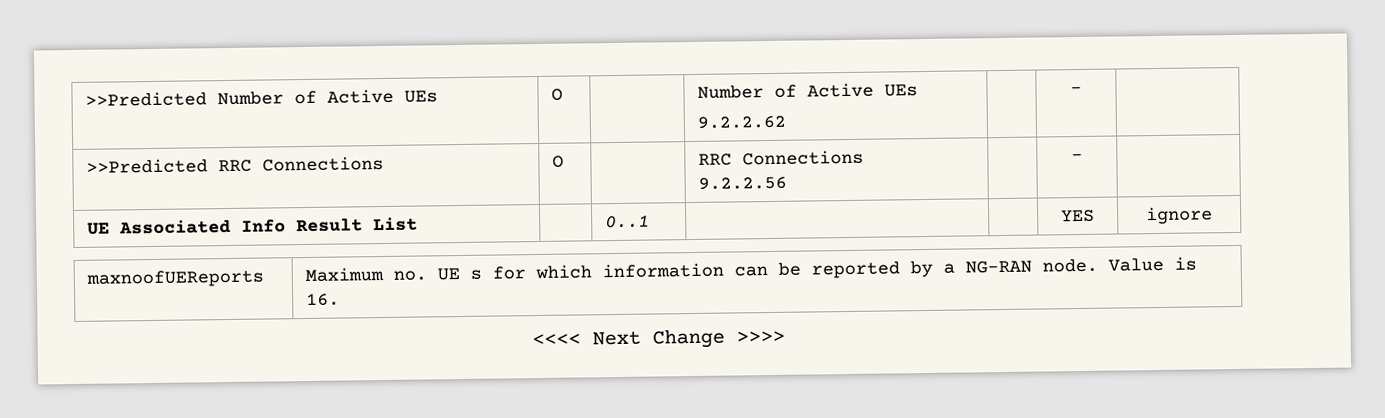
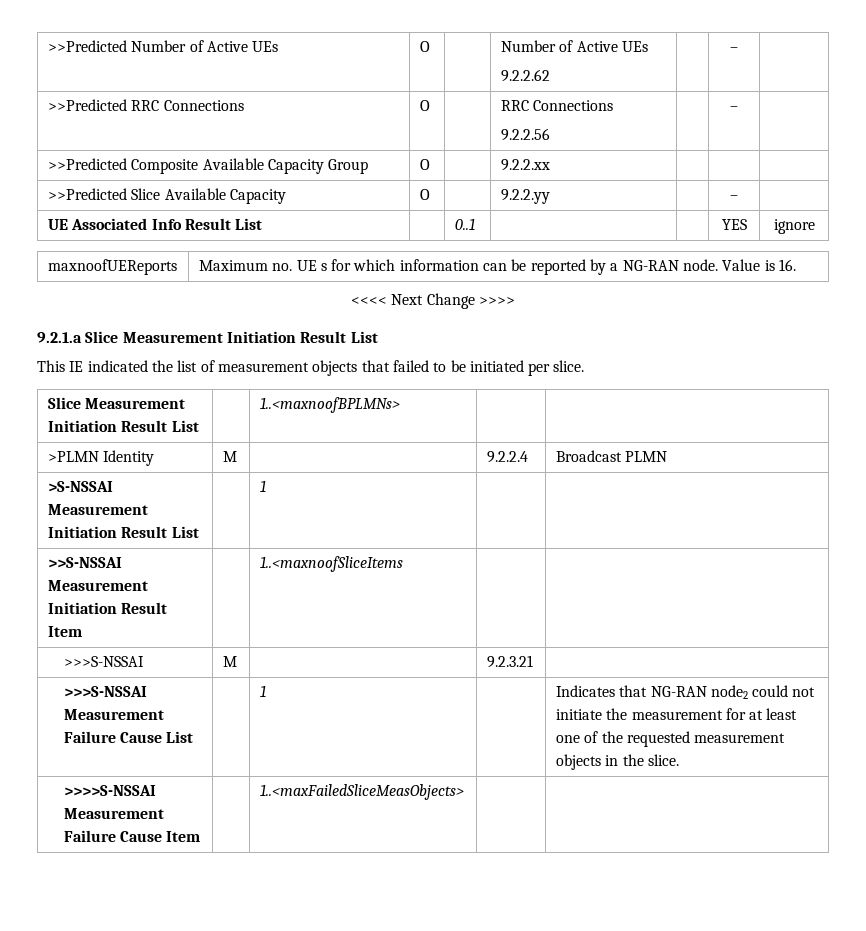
+ >>Predicted Composite Available Capacity Group | O | | 9.2.2.xx | | |
+ >>Predicted Slice Available Capacity | O | | 9.2.2.yy | | – |
+ 9.2.1.a Slice Measurement Initiation Result List
+ This IE indicated the list of measurement objects that failed to be initiated per slice.
+ Slice Measurement Initiation Result List | | 1..<maxnoofBPLMNs> | |
+ >PLMN Identity | M | | 9.2.2.4 | Broadcast PLMN
+ >S-NSSAI Measurement Initiation Result List | | 1 | |
+ >>S-NSSAI Measurement Initiation Result Item | | 1..<maxnoofSliceItems | |
+ >>>S-NSSAI | M | | 9.2.3.21 |
+ >>>S-NSSAI Measurement Failure Cause List | | 1 | | Indicates that NG-RAN node2 could not initiate the measurement for at least one of the requested measurement objects in the slice.
+ >>>>S-NSSAI Measurement Failure Cause Item | | 1..<maxFailedSliceMeasObjects> | |

